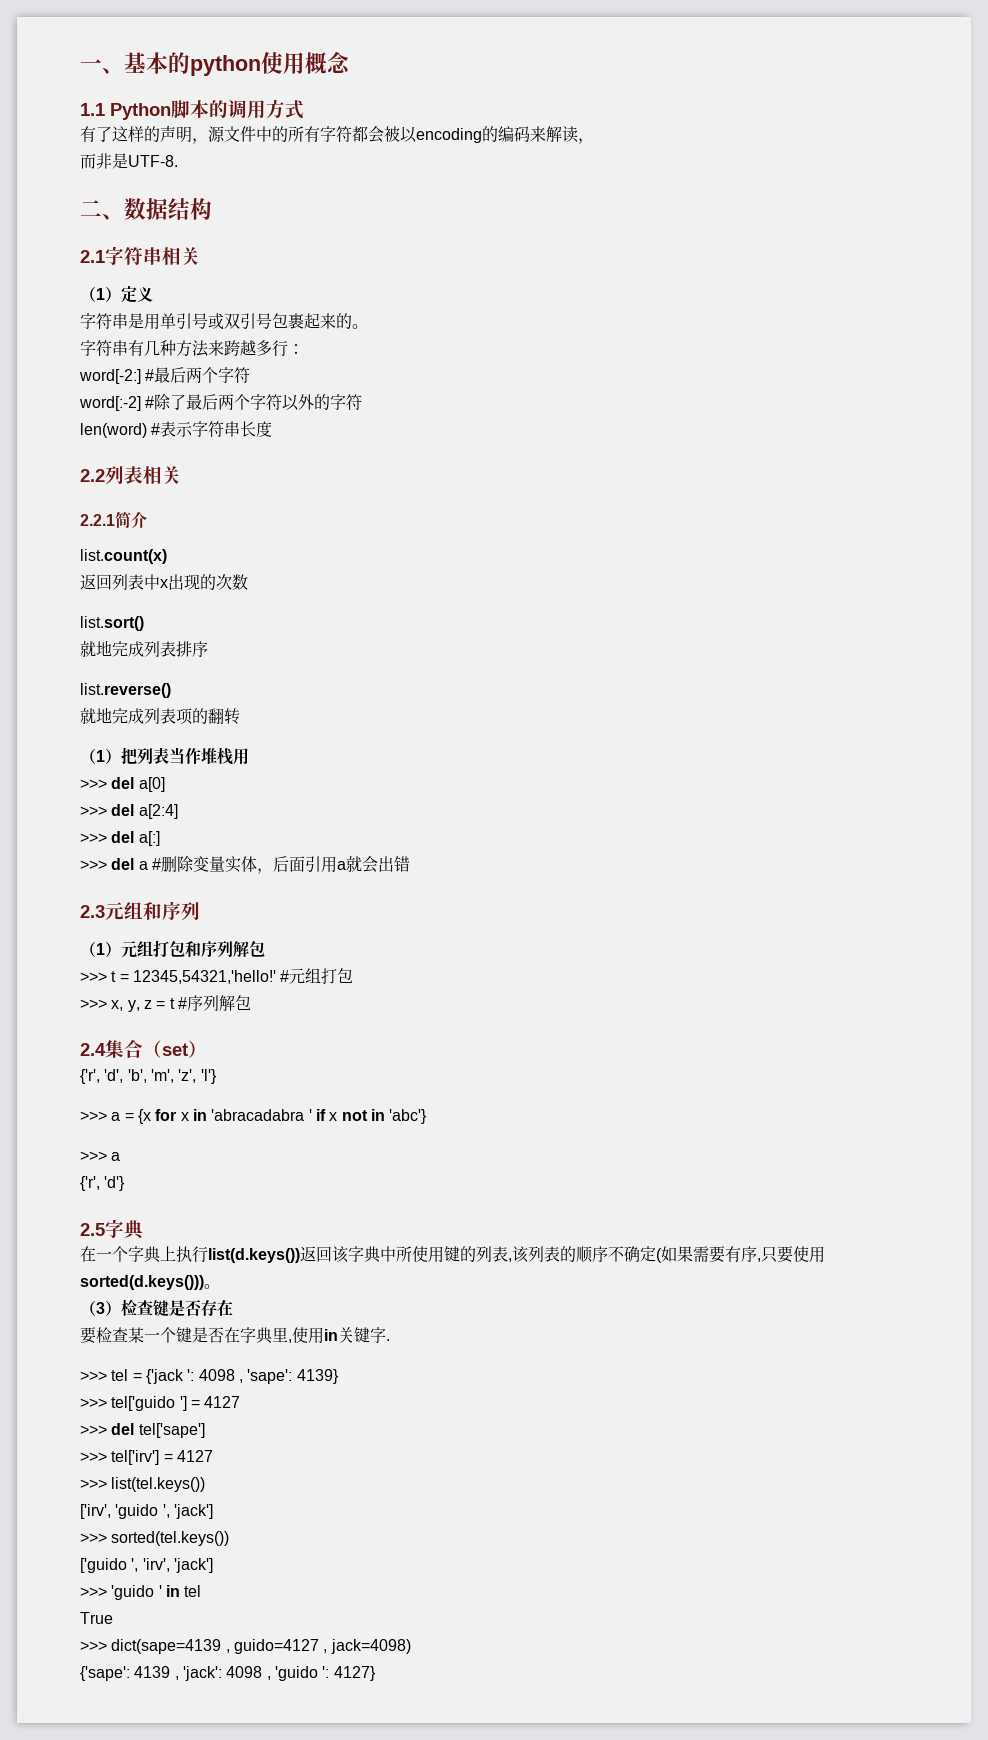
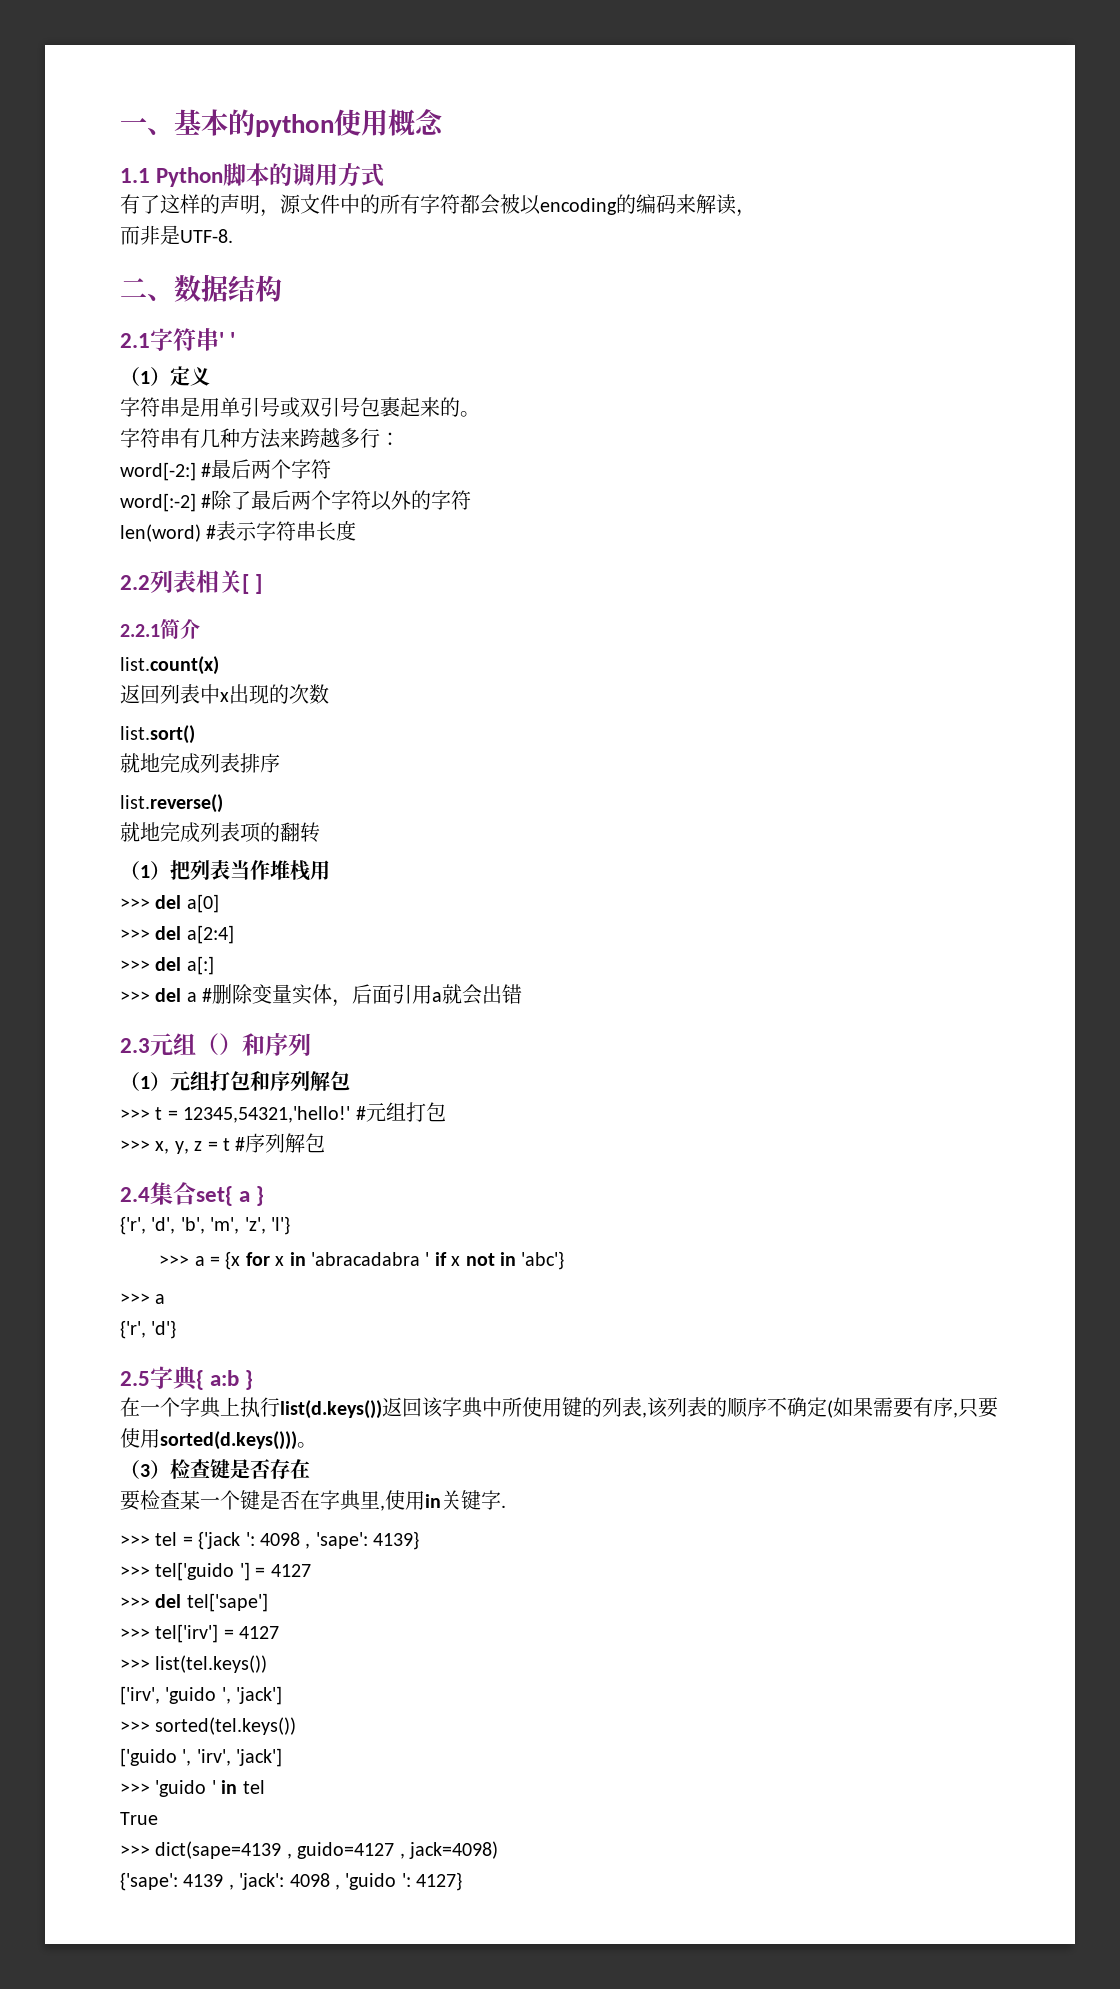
- 2.1字符串相关
+ 2.1字符串' '
- 2.2列表相关
+ 2.2列表相关[ ]
- 2.3元组和序列
+ 2.3元组（）和序列
- 2.4集合（set）
+ 2.4集合set{ a }
- 2.5字典
+ 2.5字典{ a:b }

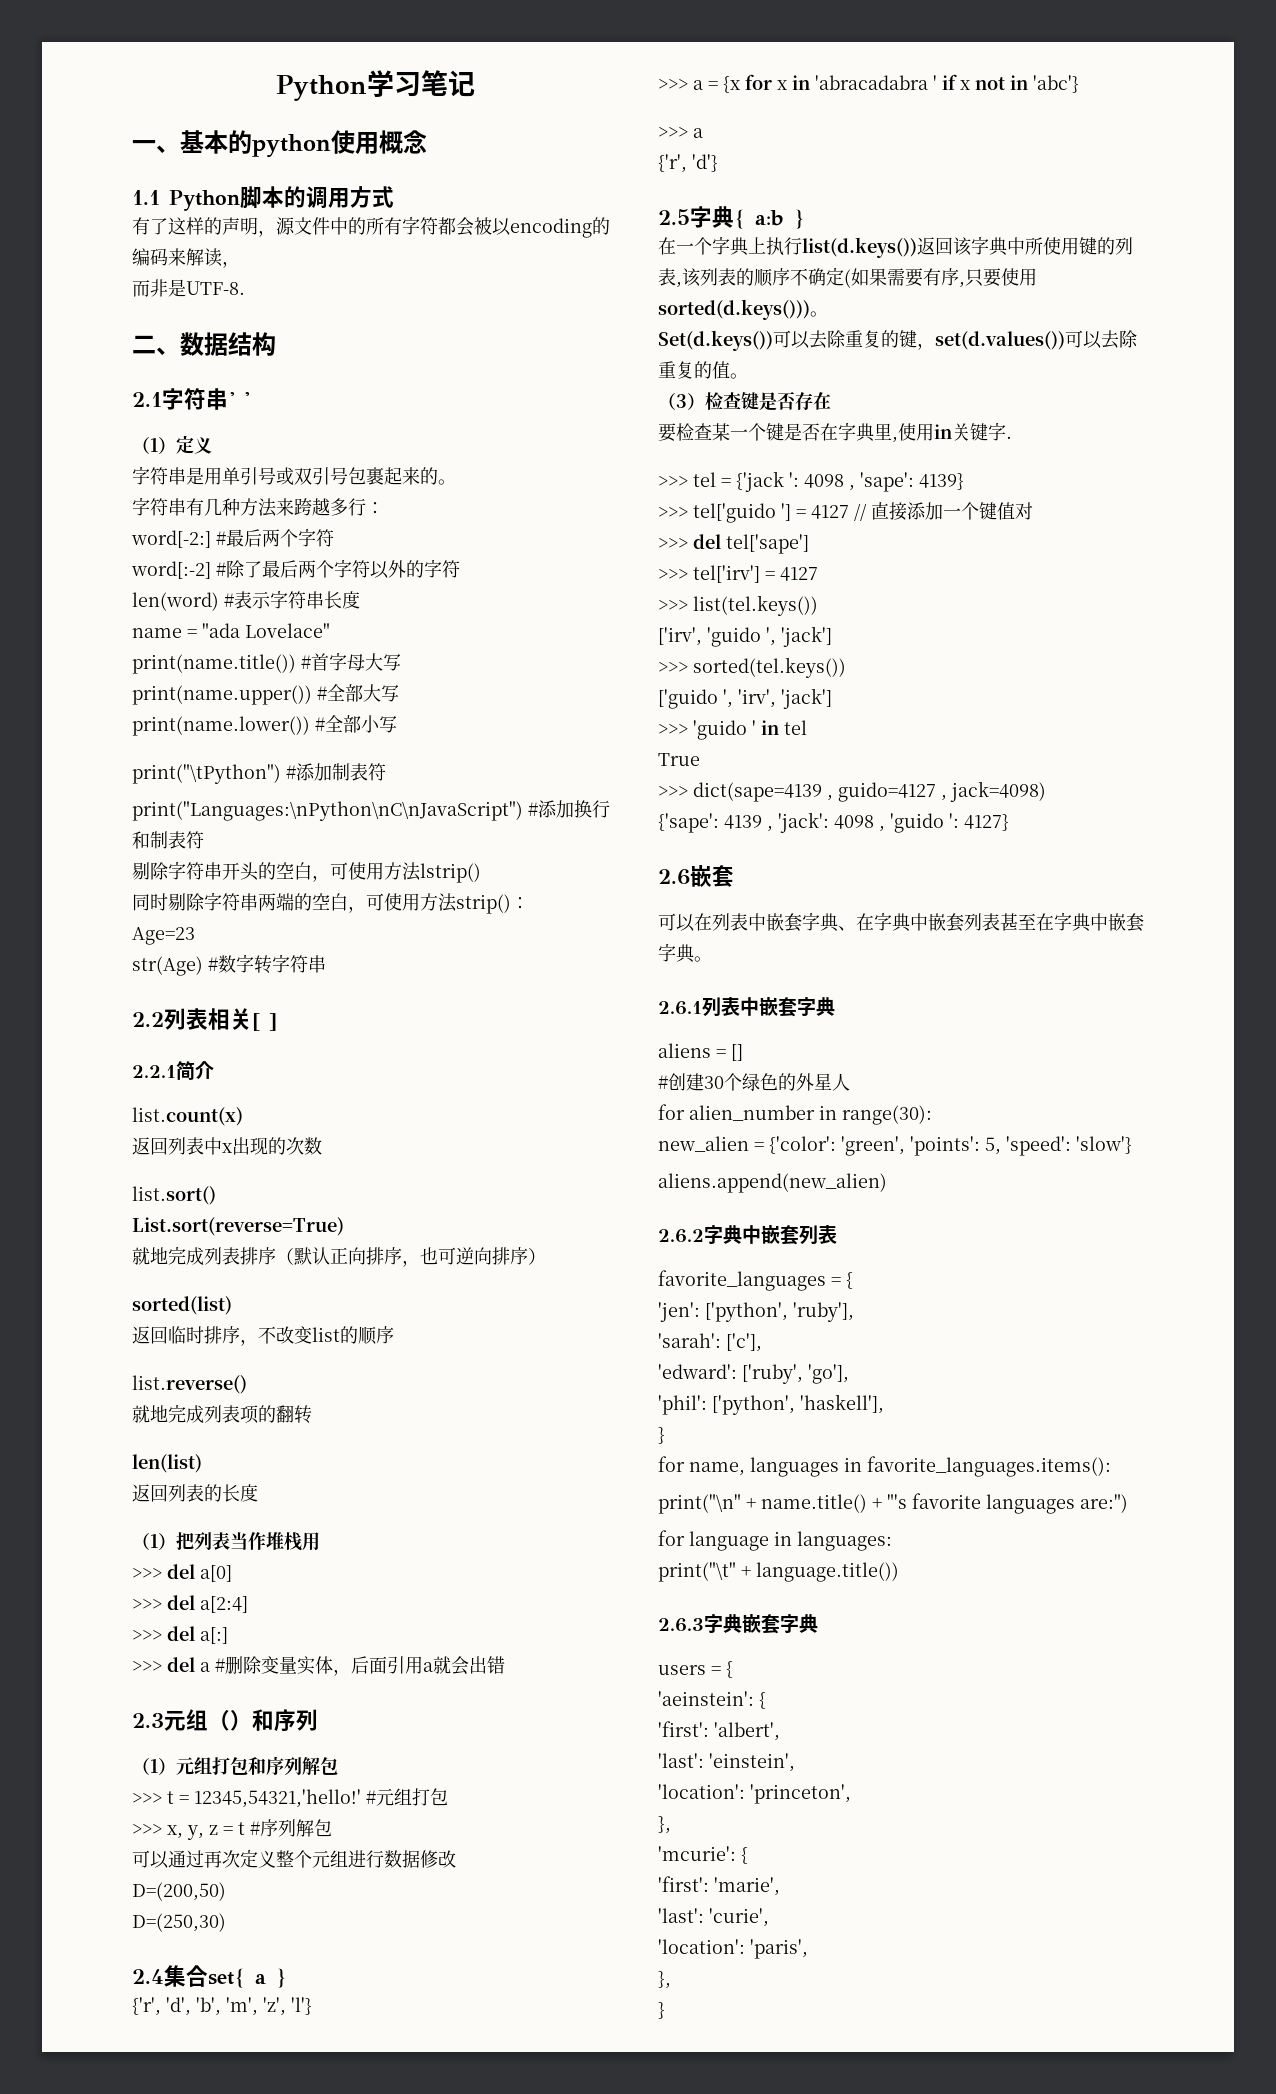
+ Python学习笔记
+ name = "ada Lovelace"
+ print(name.title()) #首字母大写
+ print(name.upper()) #全部大写
+ print(name.lower()) #全部小写
+ print("\tPython") #添加制表符
+ print("Languages:\nPython\nC\nJavaScript") #添加换行和制表符
+ 剔除字符串开头的空白，可使用方法lstrip()
+ 同时剔除字符串两端的空白，可使用方法strip()：
+ Age=23
+ str(Age) #数字转字符串
+ List.sort(reverse=True)
- 就地完成列表排序
+ 就地完成列表排序（默认正向排序，也可逆向排序）
+ sorted(list)
+ 返回临时排序，不改变list的顺序
+ len(list)
+ 返回列表的长度
+ 可以通过再次定义整个元组进行数据修改
+ D=(200,50)
+ D=(250,30)
+ Set(d.keys())可以去除重复的键，set(d.values())可以去除重复的值。
- >>> tel['guido '] = 4127
+ >>> tel['guido '] = 4127 // 直接添加一个键值对
+ 2.6嵌套
+ 可以在列表中嵌套字典、在字典中嵌套列表甚至在字典中嵌套字典。
+ 2.6.1列表中嵌套字典
+ aliens = []
+ #创建30个绿色的外星人
+ for alien_number in range(30):
+ new_alien = {'color': 'green', 'points': 5, 'speed': 'slow'}
+ aliens.append(new_alien)
+ 2.6.2字典中嵌套列表
+ favorite_languages = {
+ 'jen': ['python', 'ruby'],
+ 'sarah': ['c'],
+ 'edward': ['ruby', 'go'],
+ 'phil': ['python', 'haskell'],
+ }
+ for name, languages in favorite_languages.items():
+ print("\n" + name.title() + "'s favorite languages are:")
+ for language in languages:
+ print("\t" + language.title())
+ 2.6.3字典嵌套字典
+ users = {
+ 'aeinstein': {
+ 'first': 'albert',
+ 'last': 'einstein',
+ 'location': 'princeton',
+ },
+ 'mcurie': {
+ 'first': 'marie',
+ 'last': 'curie',
+ 'location': 'paris',
+ },
+ }

